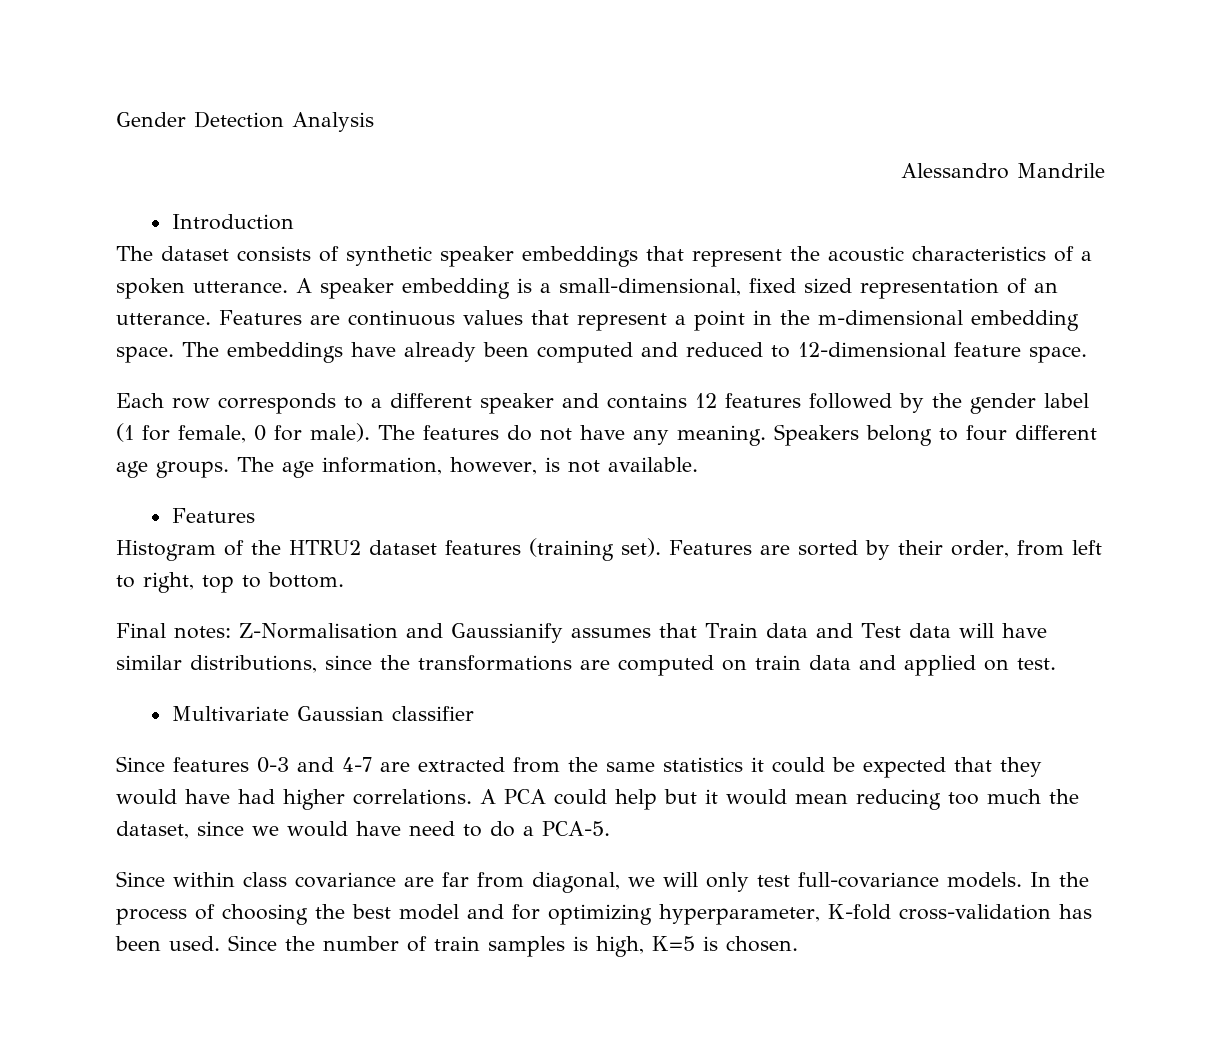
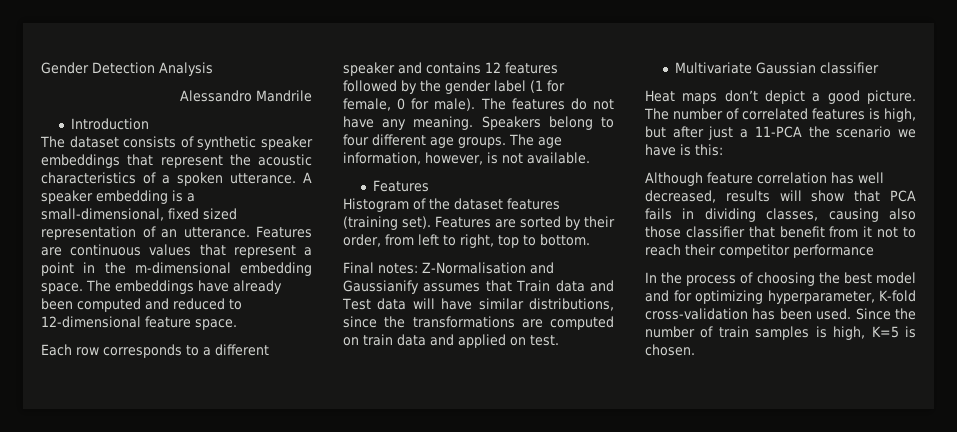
- Histogram of the HTRU2 dataset features (training set).
+ Histogram of the dataset features (training set).
- Since features 0-3 and 4-7 are extracted from the same statistics it could be expected that they would have had higher correlations. A PCA could help but it would mean reducing too much the dataset, since we would have need to do a PCA-5.
- Since within class covariance are far from diagonal, we will only test full-covariance models. In the process of choosing the best model and for optimizing hyperparameter, K-fold cross-validation has been used.
+ Heat maps don’t depict a good picture. The number of correlated features is high, but after just a 11-PCA the scenario we have is this:
+ Although feature correlation has well decreased, results will show that PCA fails in dividing classes, causing also those classifier that benefit from it not to reach their competitor performance
+ In the process of choosing the best model and for optimizing hyperparameter, K-fold cross-validation has been used.

